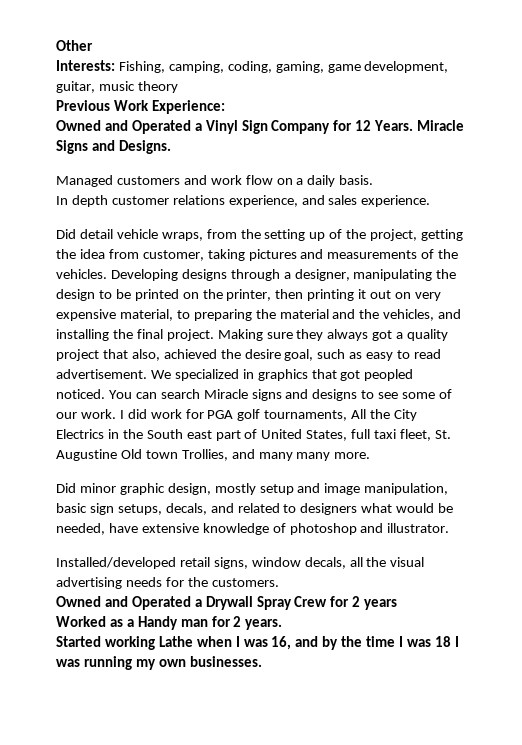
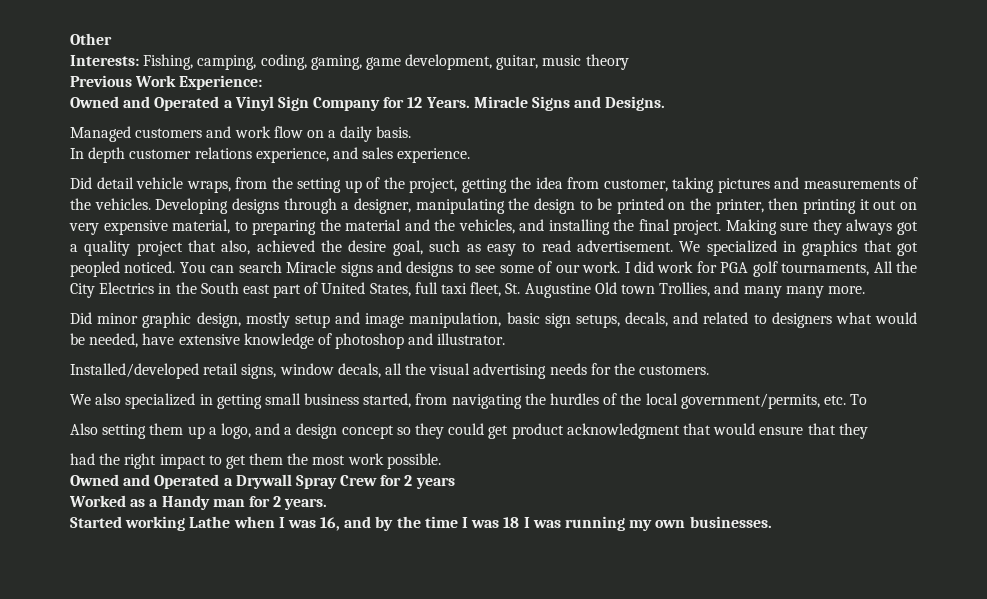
+ We also specialized in getting small business started, from navigating the hurdles of the local government/permits, etc. To
+ Also setting them up a logo, and a design concept so they could get product acknowledgment that would ensure that they
+ had the right impact to get them the most work possible.

